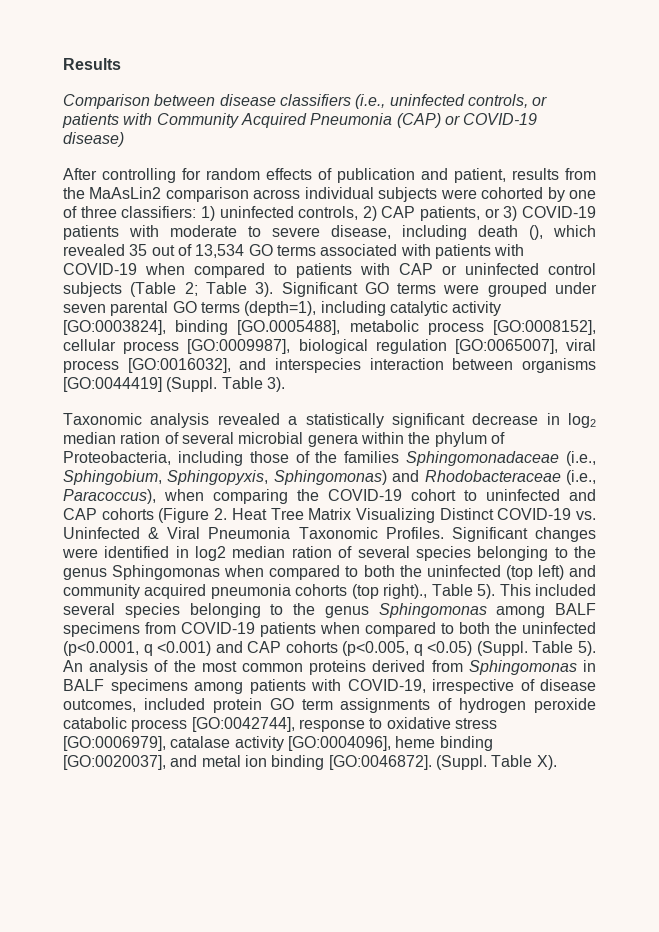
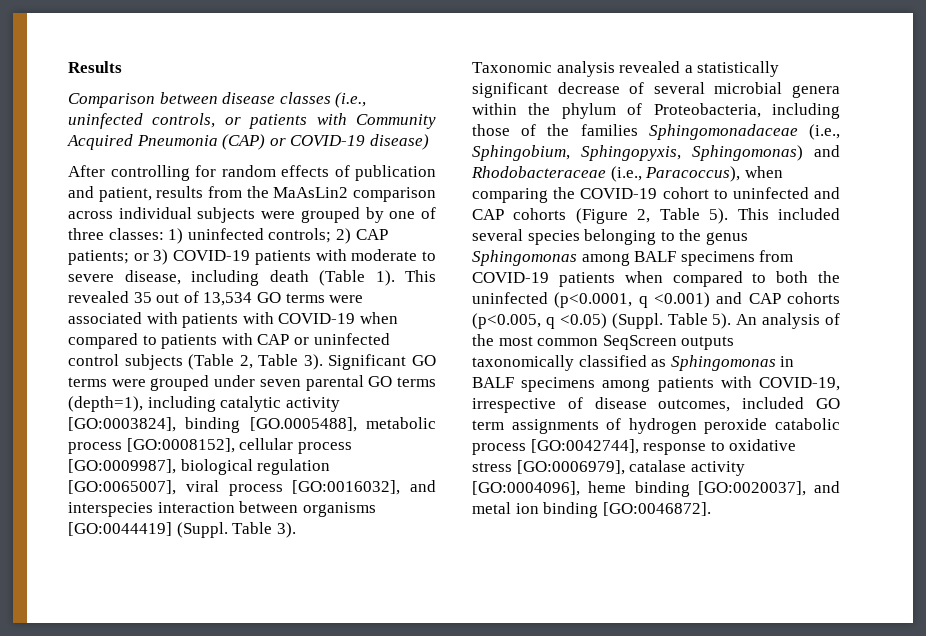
- Comparison between disease classifiers (i.e., uninfected controls, or patients with Community Acquired Pneumonia (CAP) or COVID-19 disease)
+ Comparison between disease classes (i.e., uninfected controls, or patients with Community Acquired Pneumonia (CAP) or COVID-19 disease)
- After controlling for random effects of publication and patient, results from the MaAsLin2 comparison across individual subjects were cohorted by one of three classifiers:
+ After controlling for random effects of publication and patient, results from the MaAsLin2 comparison across individual subjects were grouped by one of three classes:
- 1) uninfected controls, 2) CAP patients, or 3) COVID-19 patients with moderate to severe disease, including death (), which revealed 35 out of 13,534 GO terms associated with patients with COVID-19 when compared to patients with CAP or uninfected control subjects (Table 2; Table 3).
+ 1) uninfected controls; 2) CAP patients; or 3) COVID-19 patients with moderate to severe disease, including death (Table 1). This revealed 35 out of 13,534 GO terms were associated with patients with COVID-19 when compared to patients with CAP or uninfected control subjects (Table 2, Table 3).
- Taxonomic analysis revealed a statistically significant decrease in log2 median ration of several microbial genera within the phylum of Proteobacteria, including those of the families Sphingomonadaceae (i.e., Sphingobium, Sphingopyxis, Sphingomonas) and Rhodobacteraceae (i.e., Paracoccus), when comparing the COVID-19 cohort to uninfected and CAP cohorts (Figure 2. Heat Tree Matrix Visualizing Distinct COVID-19 vs. Uninfected & Viral Pneumonia Taxonomic Profiles. Significant changes were identified in log2 median ration of several species belonging to the genus Sphingomonas when compared to both the uninfected (top left) and community acquired pneumonia cohorts (top right)., Table 5).
+ Taxonomic analysis revealed a statistically significant decrease of several microbial genera within the phylum of Proteobacteria, including those of the families Sphingomonadaceae (i.e., Sphingobium, Sphingopyxis, Sphingomonas) and Rhodobacteraceae (i.e., Paracoccus), when comparing the COVID-19 cohort to uninfected and CAP cohorts (Figure 2, Table 5).
- An analysis of the most common proteins derived from Sphingomonas in BALF specimens among patients with COVID-19, irrespective of disease outcomes, included protein GO term assignments of hydrogen peroxide catabolic process [GO:0042744], response to oxidative stress [GO:0006979], catalase activity [GO:0004096], heme binding [GO:0020037], and metal ion binding [GO:0046872]. (Suppl. Table X).
+ An analysis of the most common SeqScreen outputs taxonomically classified as Sphingomonas in BALF specimens among patients with COVID-19, irrespective of disease outcomes, included GO term assignments of hydrogen peroxide catabolic process [GO:0042744], response to oxidative stress [GO:0006979], catalase activity [GO:0004096], heme binding [GO:0020037], and metal ion binding [GO:0046872].

